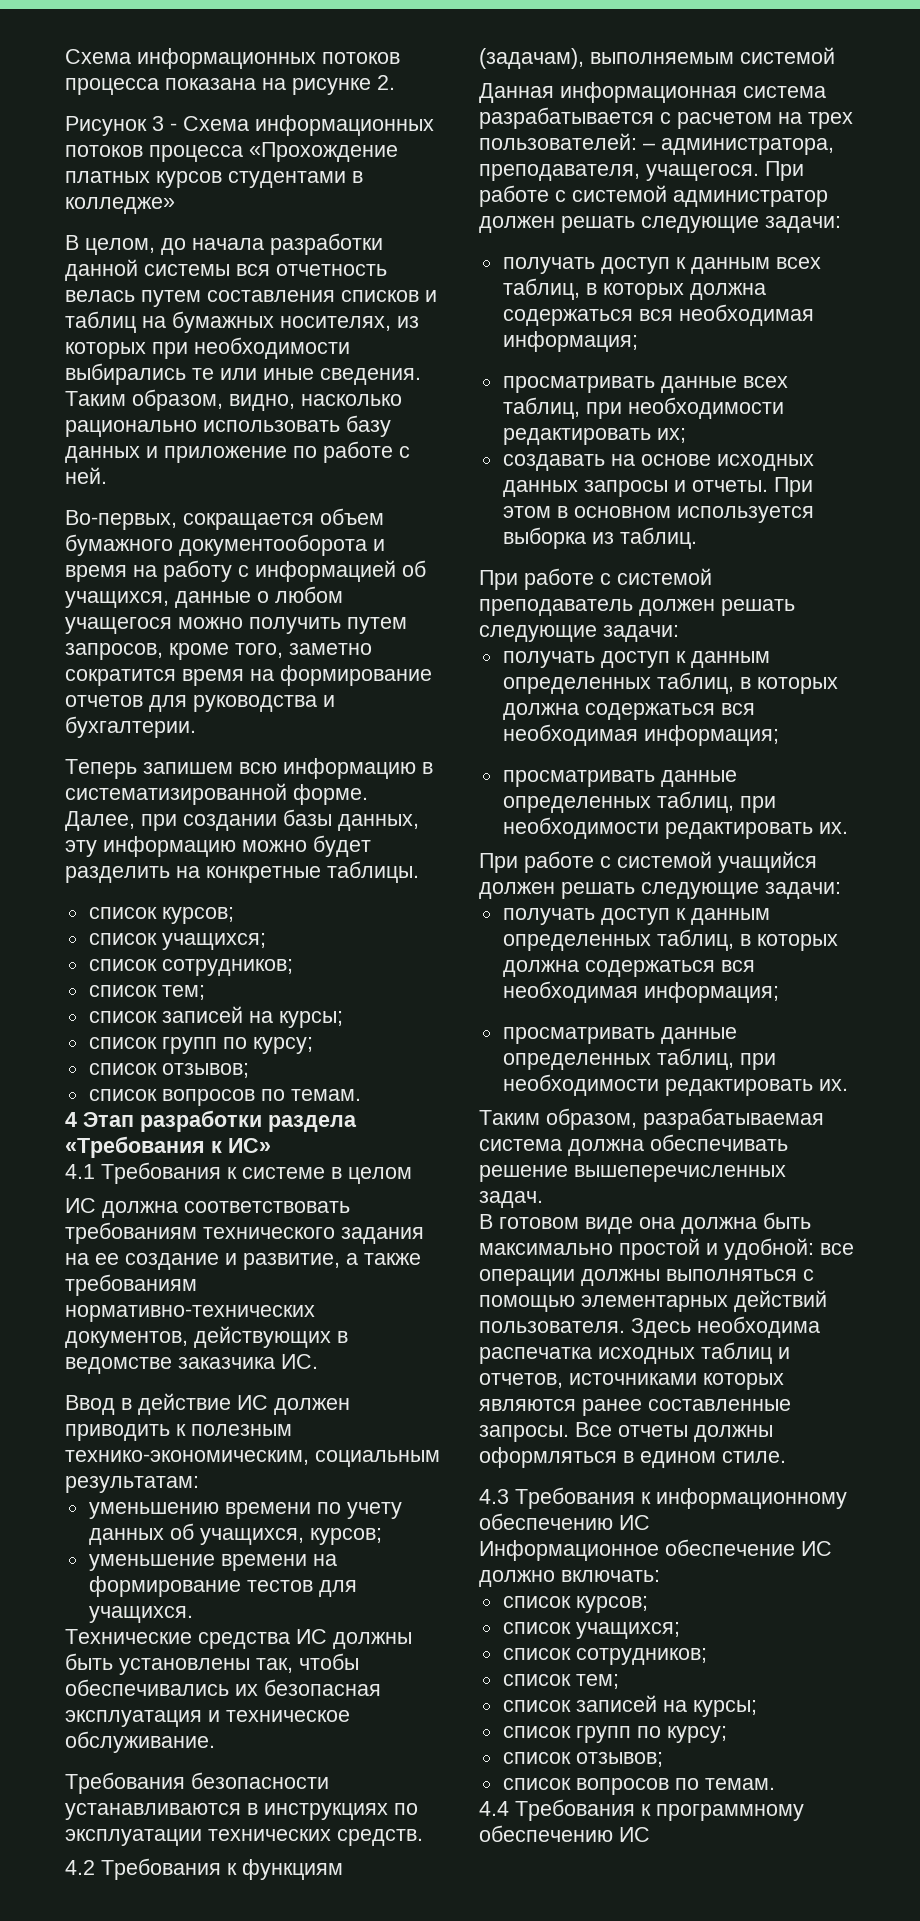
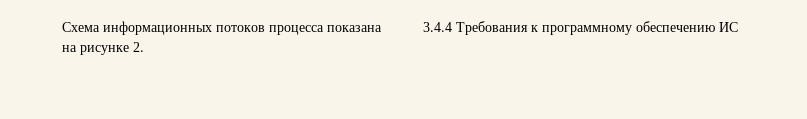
- Рисунок 3 - Схема информационных потоков процесса «Прохождение платных курсов студентами в колледже»
- В целом, до начала разработки данной системы вся отчетность велась путем составления списков и таблиц на бумажных носителях, из которых при необходимости выбирались те или иные сведения. Таким образом, видно, насколько рационально использовать базу данных и приложение по работе с ней.
- Во-первых, сокращается объем бумажного документооборота и время на работу с информацией об учащихся, данные о любом учащегося можно получить путем запросов, кроме того, заметно сократится время на формирование отчетов для руководства и бухгалтерии.
- Теперь запишем всю информацию в систематизированной форме. Далее, при создании базы данных, эту информацию можно будет разделить на конкретные таблицы.
- список курсов;
- список учащихся;
- список сотрудников;
- список тем;
- список записей на курсы;
- список групп по курсу;
- список отзывов;
- список вопросов по темам.
- 4 Этап разработки раздела «Требования к ИС»
- 4.1 Требования к системе в целом
- ИС должна соответствовать требованиям технического задания на ее создание и развитие, а также требованиям нормативно-технических документов, действующих в ведомстве заказчика ИС.
- Ввод в действие ИС должен приводить к полезным технико-экономическим, социальным результатам:
- уменьшению времени по учету данных об учащихся, курсов;
- уменьшение времени на формирование тестов для учащихся.
- Технические средства ИС должны быть установлены так, чтобы обеспечивались их безопасная эксплуатация и техническое обслуживание.
- Требования безопасности устанавливаются в инструкциях по эксплуатации технических средств.
- 4.2 Требования к функциям (задачам), выполняемым системой
- Данная информационная система разрабатывается с расчетом на трех пользователей: – администратора, преподавателя, учащегося. При работе с системой администратор должен решать следующие задачи:
- получать доступ к данным всех таблиц, в которых должна содержаться вся необходимая информация;
- просматривать данные всех таблиц, при необходимости редактировать их;
- создавать на основе исходных данных запросы и отчеты. При этом в основном используется выборка из таблиц.
- При работе с системой преподаватель должен решать следующие задачи:
- получать доступ к данным определенных таблиц, в которых должна содержаться вся необходимая информация;
- просматривать данные определенных таблиц, при необходимости редактировать их.
- При работе с системой учащийся должен решать следующие задачи:
- получать доступ к данным определенных таблиц, в которых должна содержаться вся необходимая информация;
- просматривать данные определенных таблиц, при необходимости редактировать их.
- Таким образом, разрабатываемая система должна обеспечивать решение вышеперечисленных задач.
- В готовом виде она должна быть максимально простой и удобной: все операции должны выполняться с помощью элементарных действий пользователя. Здесь необходима распечатка исходных таблиц и отчетов, источниками которых являются ранее составленные запросы. Все отчеты должны оформляться в едином стиле.
- 4.3 Требования к информационному обеспечению ИС
- Информационное обеспечение ИС должно включать:
- список курсов;
- список учащихся;
- список сотрудников;
- список тем;
- список записей на курсы;
- список групп по курсу;
- список отзывов;
- список вопросов по темам.
- 4.4 Требования к программному обеспечению ИС
+ 3.4.4 Требования к программному обеспечению ИС

